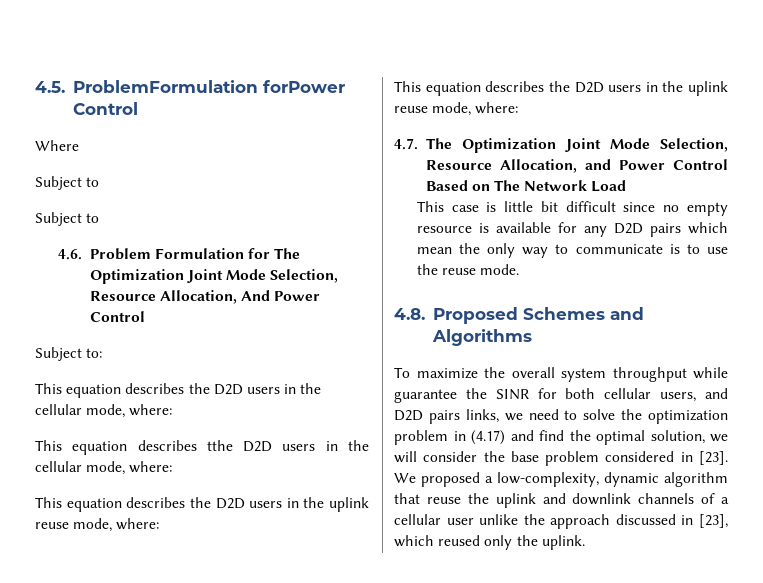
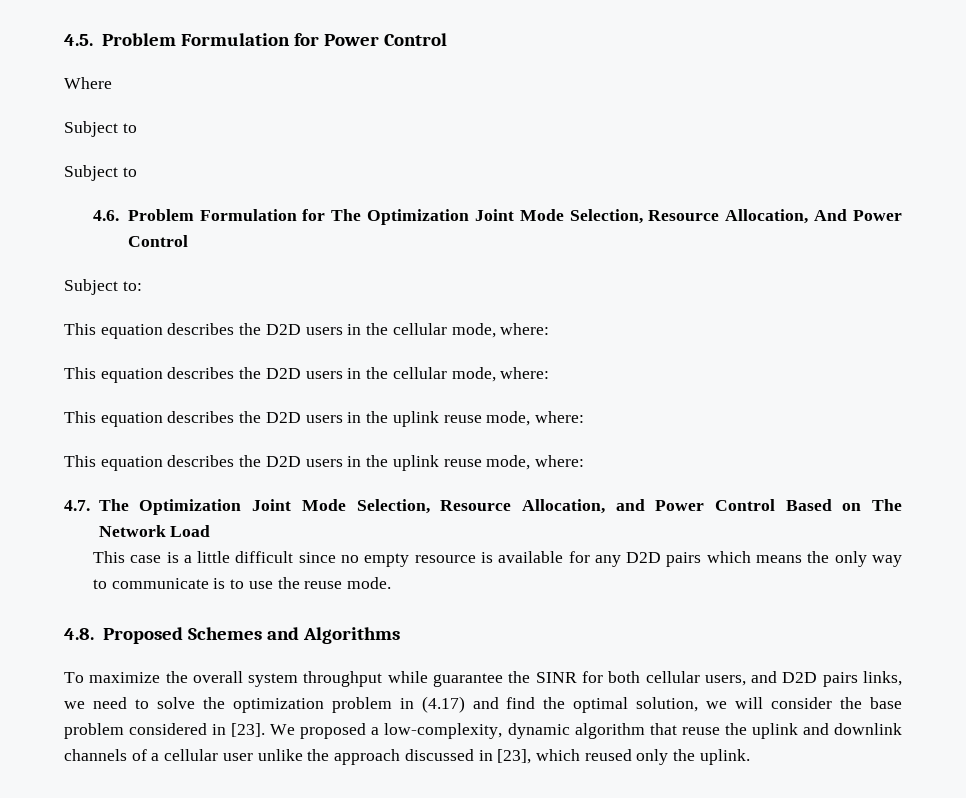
- 4.5. ProblemFormulation forPower Control
+ 4.5. Problem Formulation for Power Control
  Subject to:
  This equation describes the D2D users in the cellular mode, where:
- This equation describes tthe D2D users in the cellular mode, where:
+ This equation describes the D2D users in the cellular mode, where:
- This case is little bit difficult since no empty resource is available for any D2D pairs which mean the only way to communicate is to use the reuse mode.
+ This case is a little difficult since no empty resource is available for any D2D pairs which means the only way to communicate is to use the reuse mode.

